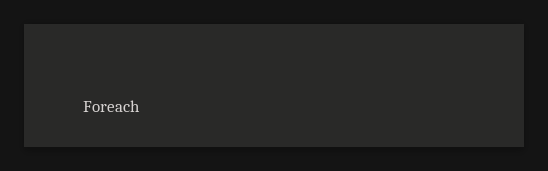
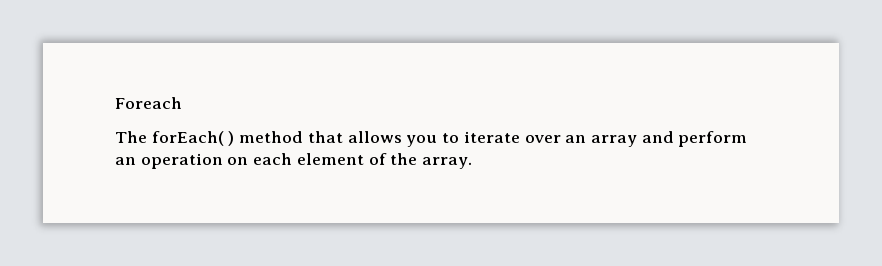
+ The forEach( ) method that allows you to iterate over an array and perform an operation on each element of the array.

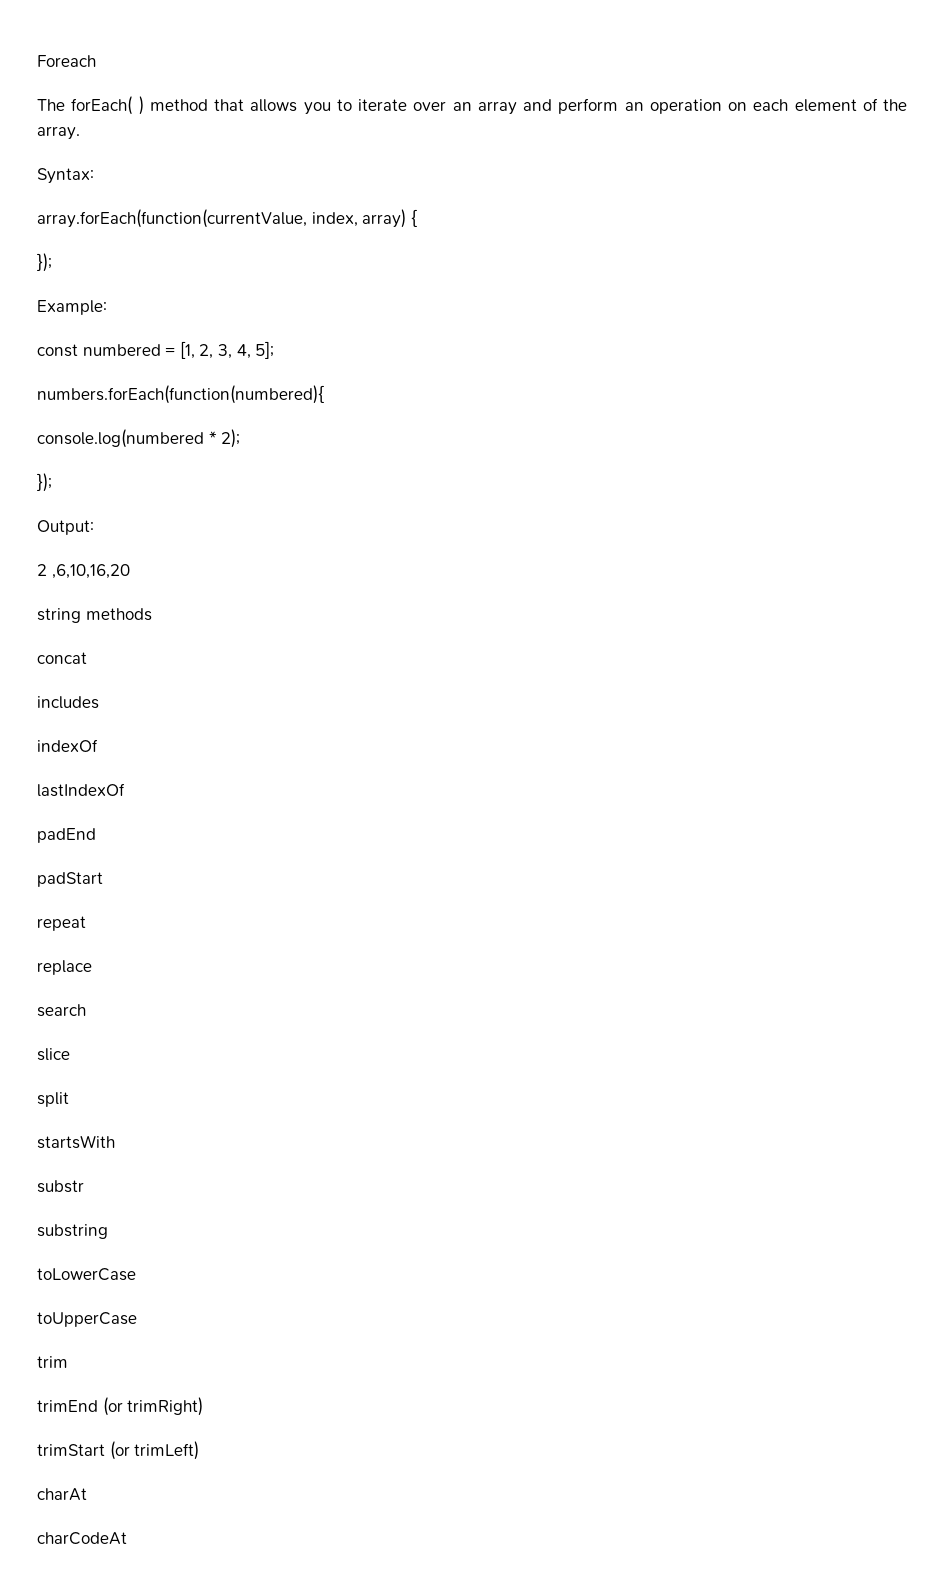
+ Syntax:
+ array.forEach(function(currentValue, index, array) {
+ });
+ Example:
+ const numbered = [1, 2, 3, 4, 5];
+ numbers.forEach(function(numbered){
+ console.log(numbered * 2);
+ });
+ Output:
+ 2 ,6,10,16,20
+ string methods
+ concat
+ includes
+ indexOf
+ lastIndexOf
+ padEnd
+ padStart
+ repeat
+ replace
+ search
+ slice
+ split
+ startsWith
+ substr
+ substring
+ toLowerCase
+ toUpperCase
+ trim
+ trimEnd (or trimRight)
+ trimStart (or trimLeft)
+ charAt
+ charCodeAt

